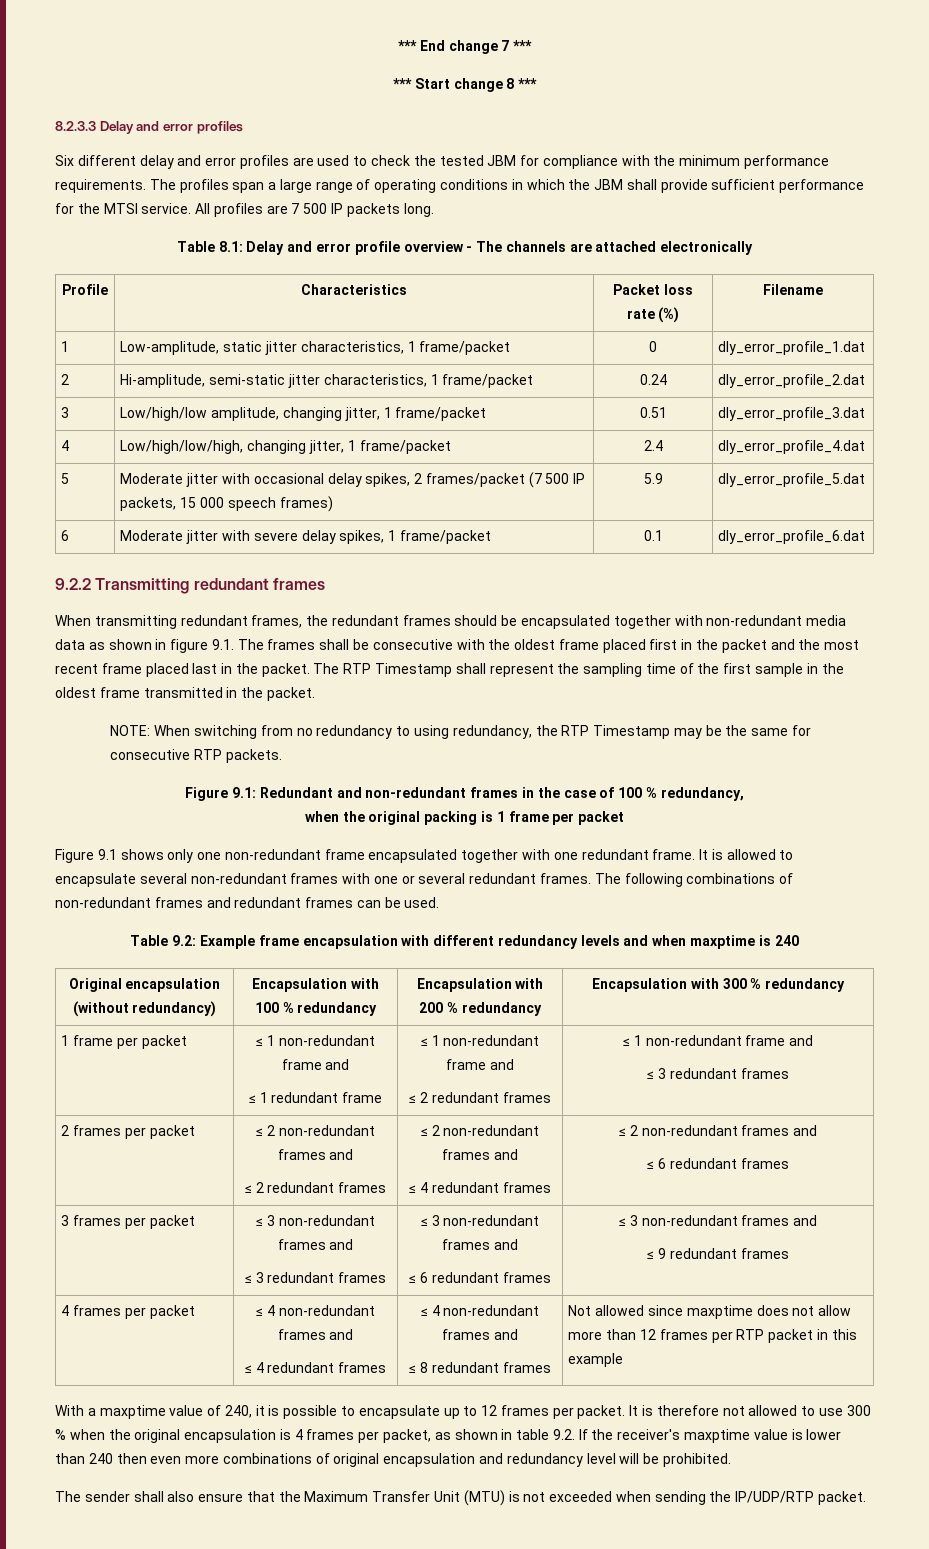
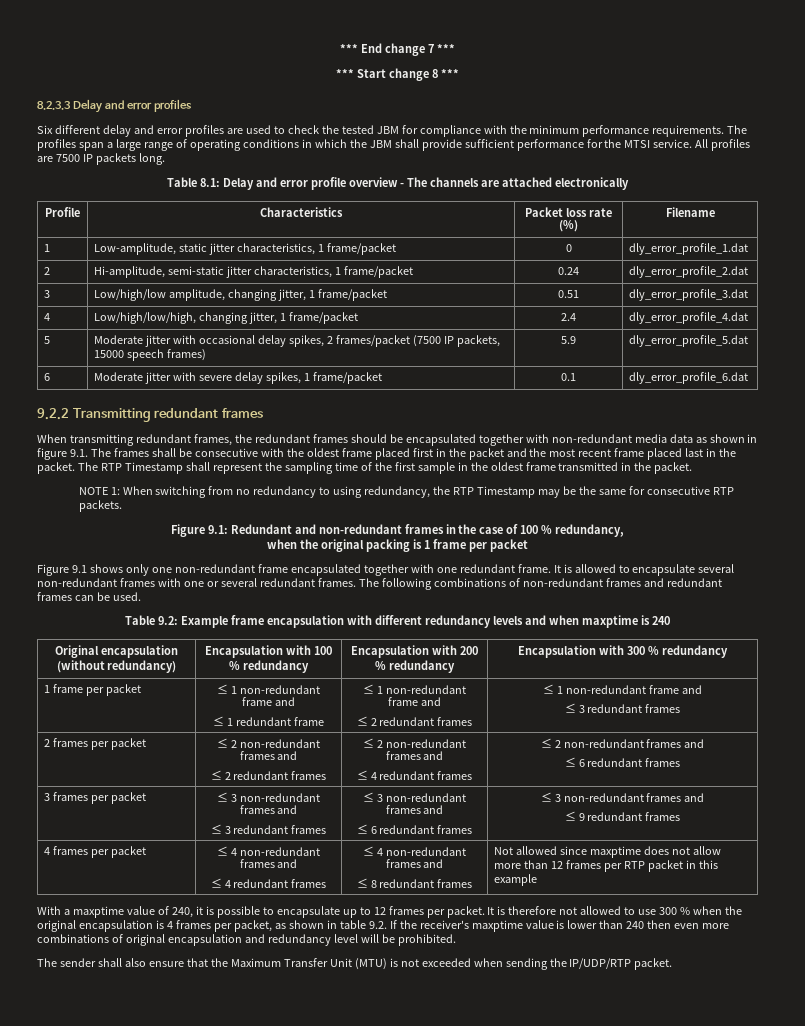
- All profiles are 7 500 IP packets long.
+ All profiles are 7500 IP packets long.
- 5 | Moderate jitter with occasional delay spikes, 2 frames/packet (7 500 IP packets, 15 000 speech frames) | 5.9 | dly_error_profile_5.dat
+ 5 | Moderate jitter with occasional delay spikes, 2 frames/packet (7500 IP packets, 15000 speech frames) | 5.9 | dly_error_profile_5.dat
- NOTE: When switching from no redundancy to using redundancy, the RTP Timestamp may be the same for consecutive RTP packets.
+ NOTE 1: When switching from no redundancy to using redundancy, the RTP Timestamp may be the same for consecutive RTP packets.

